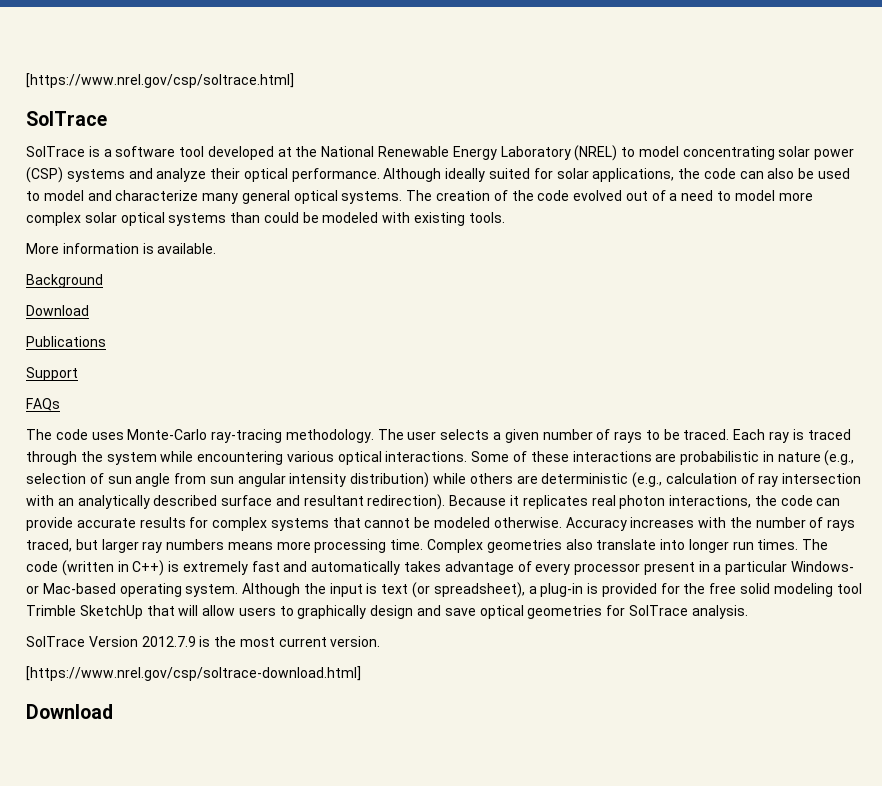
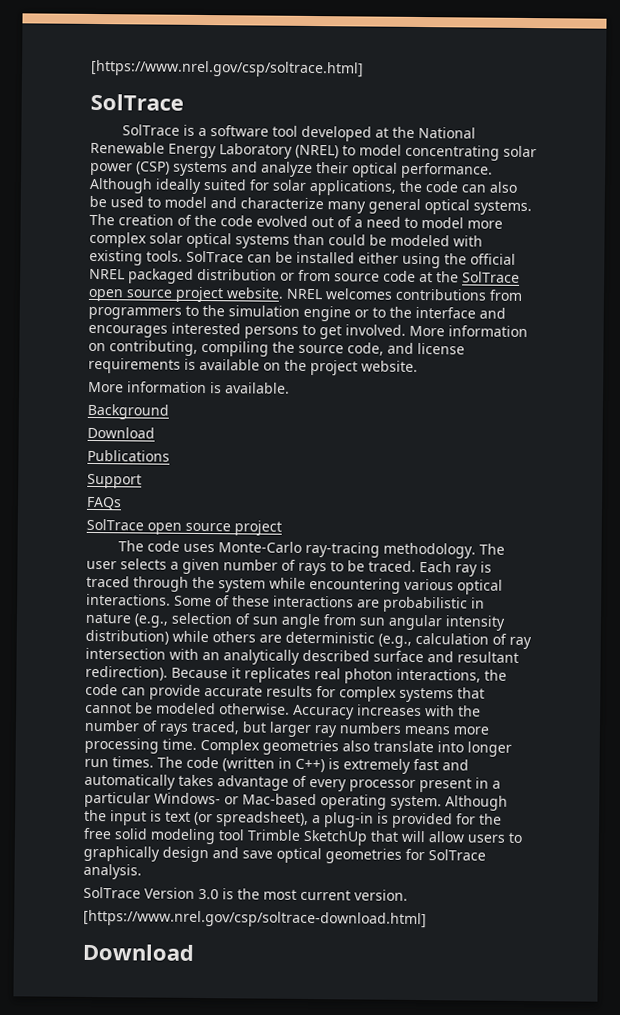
+ SolTrace can be installed either using the official NREL packaged distribution or from source code at the SolTrace open source project website. NREL welcomes contributions from programmers to the simulation engine or to the interface and encourages interested persons to get involved. More information on contributing, compiling the source code, and license requirements is available on the project website.
  FAQs
+ SolTrace open source project
- SolTrace Version 2012.7.9 is the most current version.
+ SolTrace Version 3.0 is the most current version.

